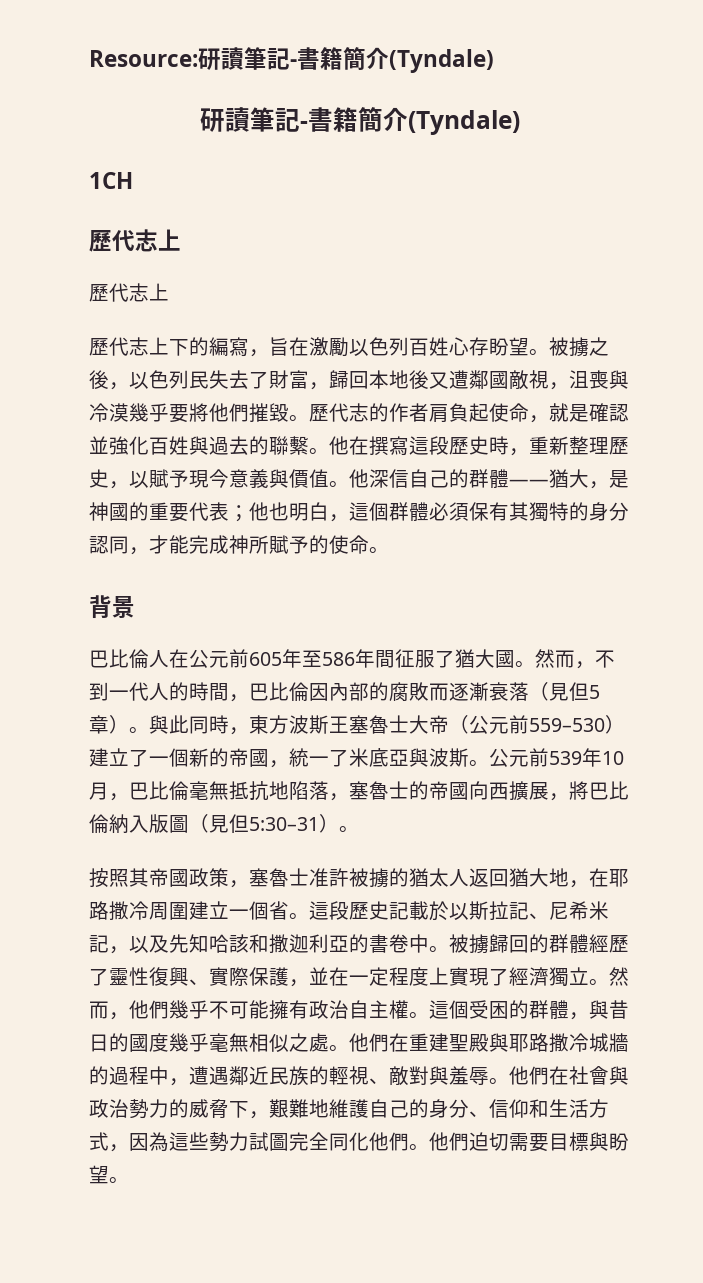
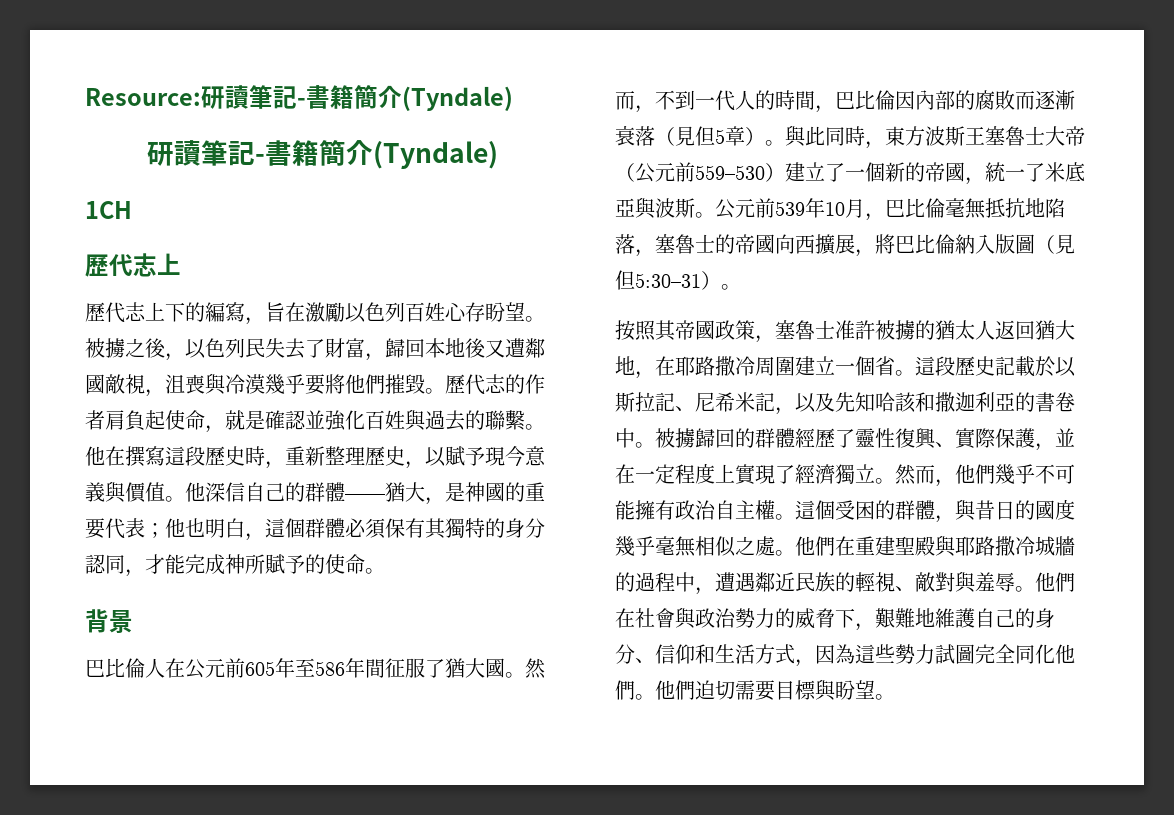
  1CH
- 歷代志上

